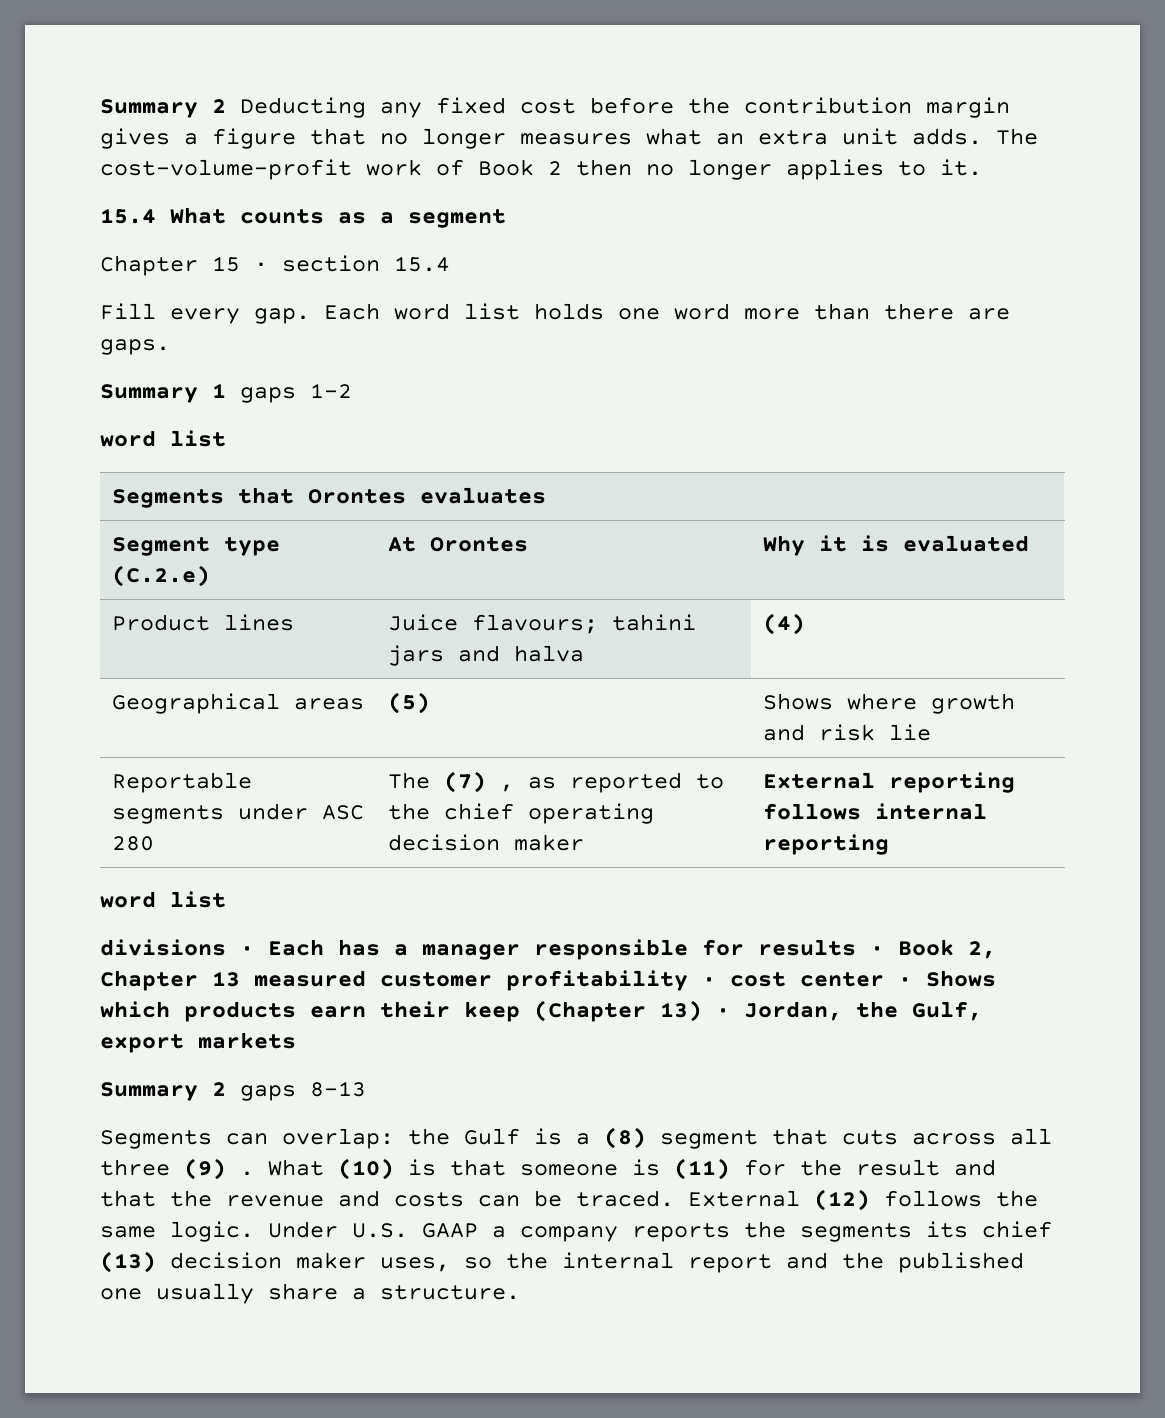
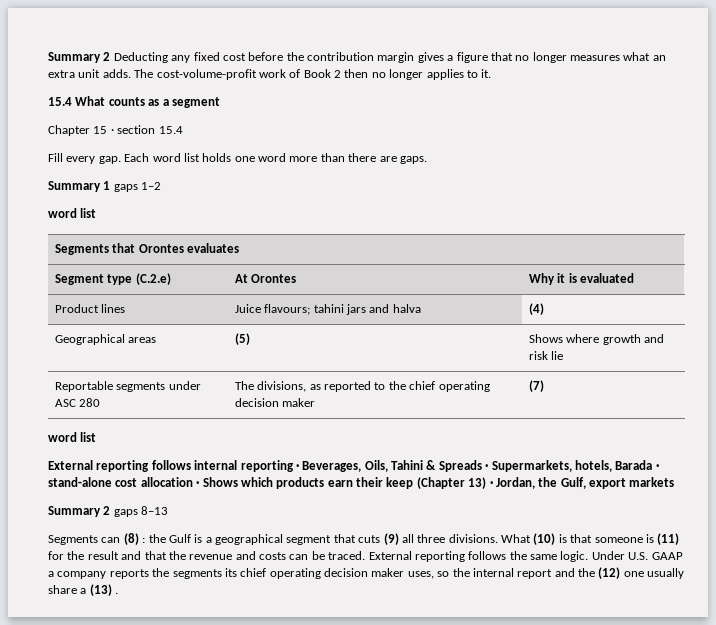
- Reportable segments under ASC 280 | The (7) , as reported to the chief operating decision maker | External reporting follows internal reporting
+ Reportable segments under ASC 280 | The divisions, as reported to the chief operating decision maker | (7)
  word list
- divisions · Each has a manager responsible for results · Book 2, Chapter 13 measured customer profitability · cost center · Shows which products earn their keep (Chapter 13) · Jordan, the Gulf, export markets
+ External reporting follows internal reporting · Beverages, Oils, Tahini & Spreads · Supermarkets, hotels, Barada · stand-alone cost allocation · Shows which products earn their keep (Chapter 13) · Jordan, the Gulf, export markets
- Segments can overlap: the Gulf is a (8) segment that cuts across all three (9) .
+ Segments can (8) : the Gulf is a geographical segment that cuts (9) all three divisions.
- External (12) follows the same logic.
+ External reporting follows the same logic.
- Under U.S. GAAP a company reports the segments its chief (13) decision maker uses, so the internal report and the published one usually share a structure.
+ Under U.S. GAAP a company reports the segments its chief operating decision maker uses, so the internal report and the (12) one usually share a (13) .

